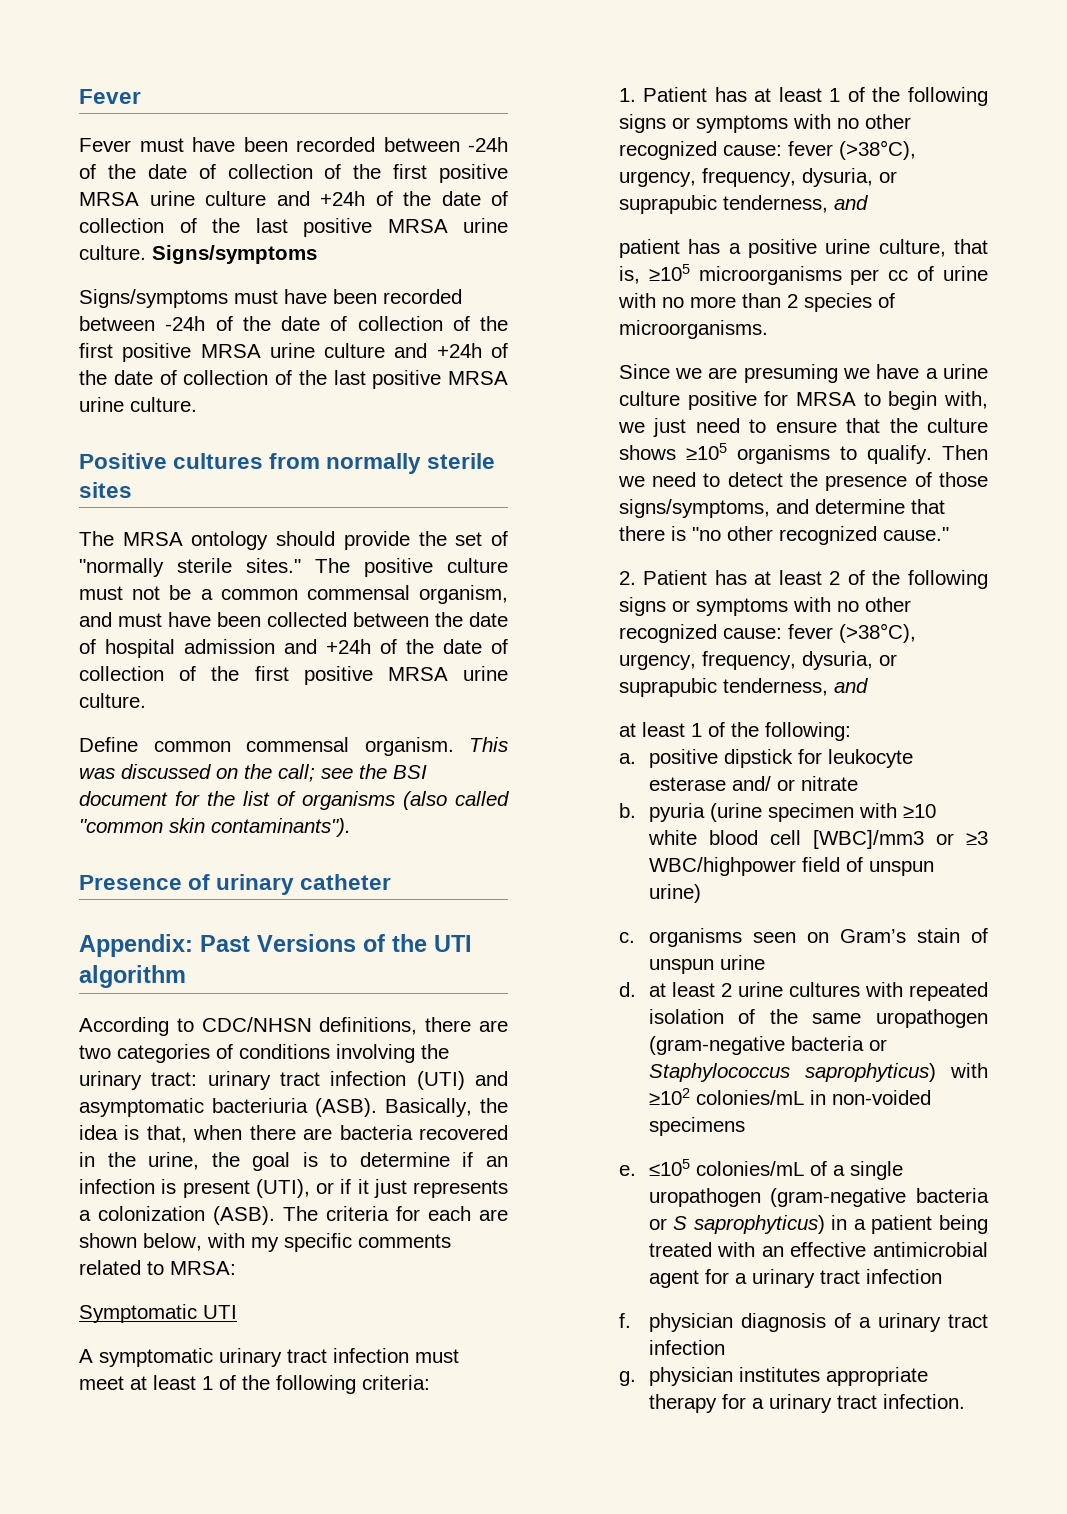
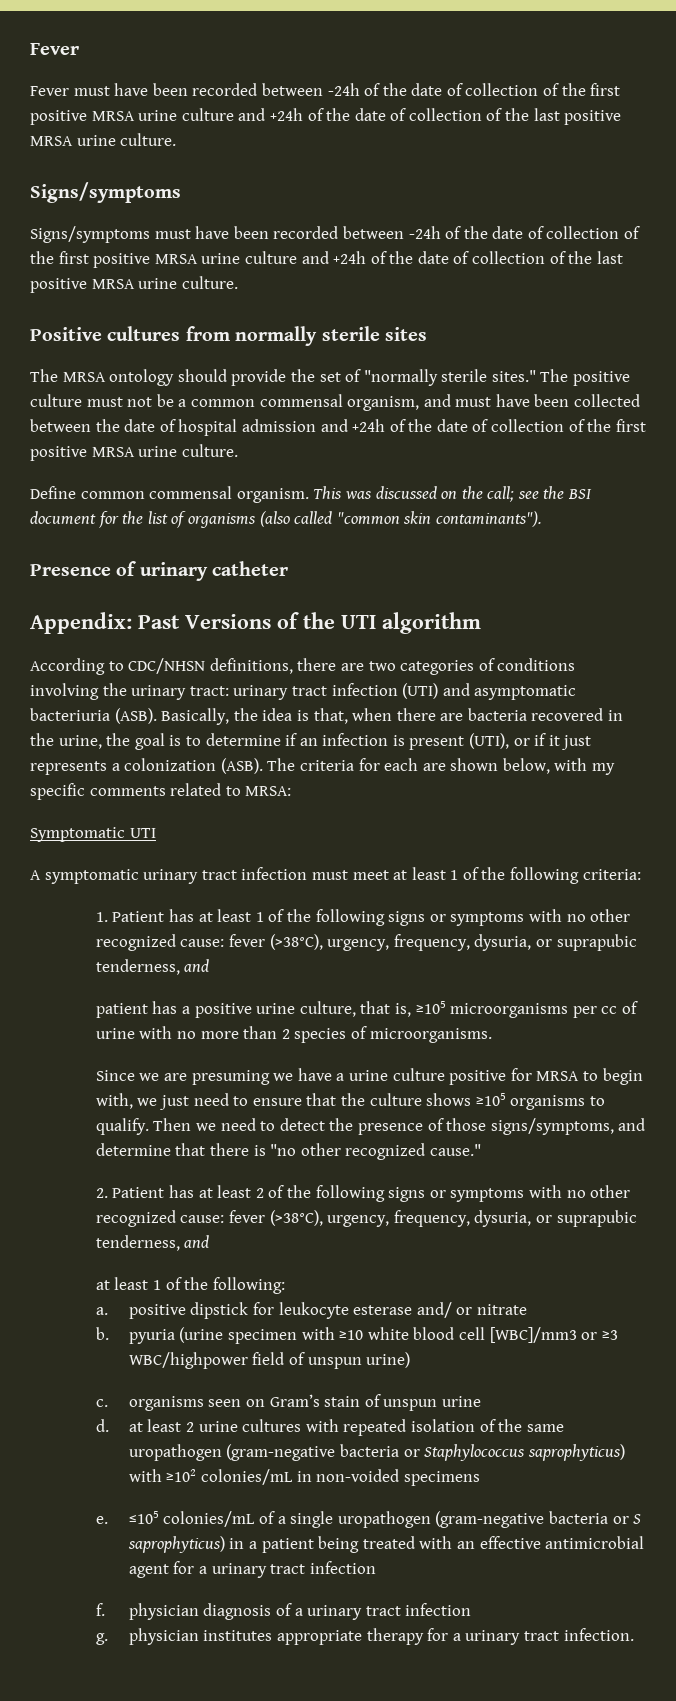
- Fever must have been recorded between -24h of the date of collection of the first positive MRSA urine culture and +24h of the date of collection of the last positive MRSA urine culture. Signs/symptoms
+ Fever must have been recorded between -24h of the date of collection of the first positive MRSA urine culture and +24h of the date of collection of the last positive MRSA urine culture.
+ Signs/symptoms

